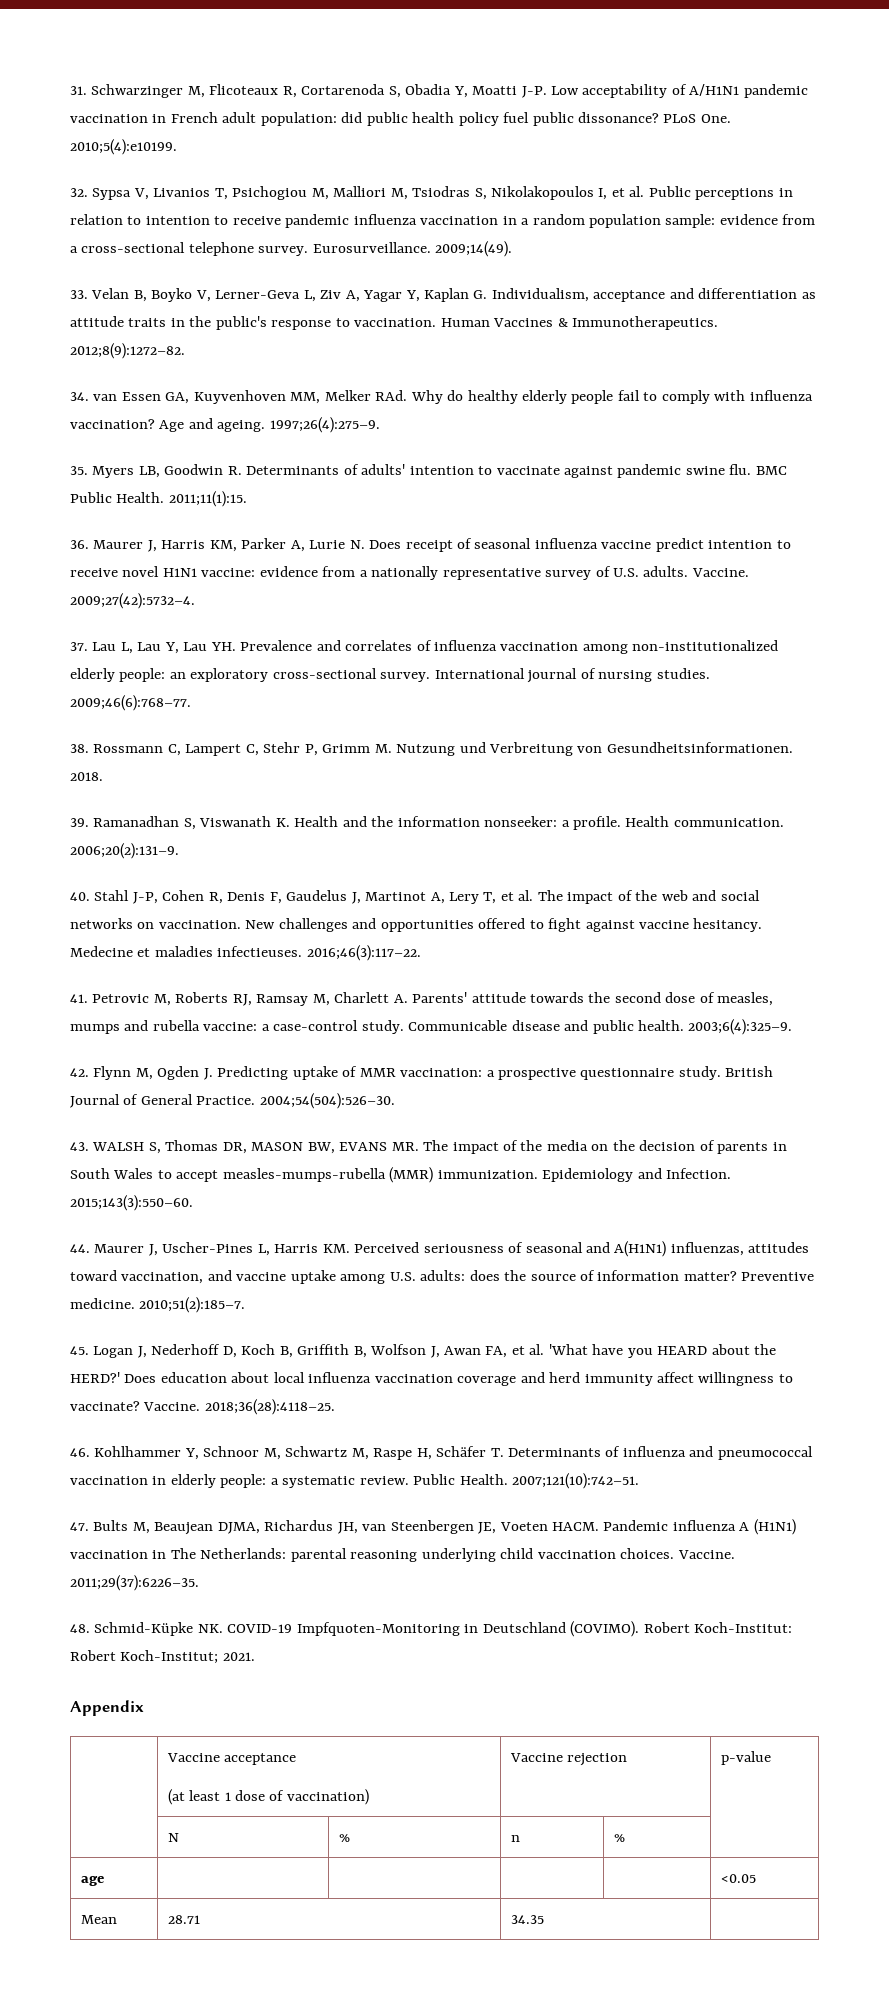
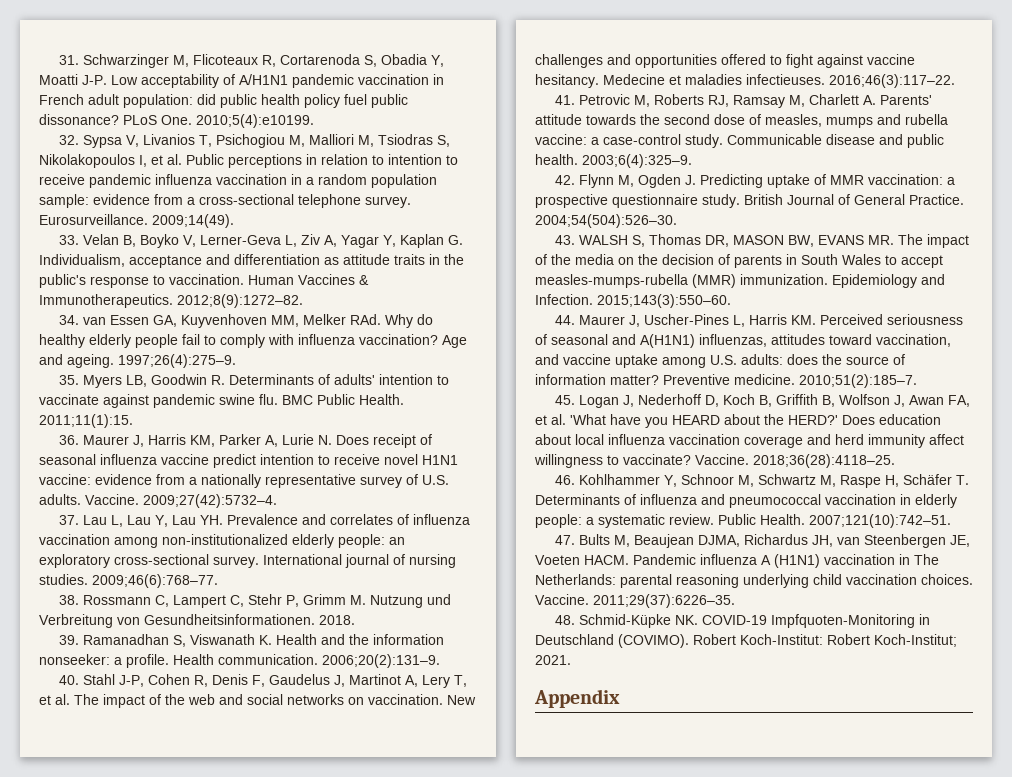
- | Vaccine acceptance
- (at least 1 dose of vaccination) | Vaccine rejection | p-value
- | N | % | n | % |
- age | | | | | <0.05
- Mean | 28.71 | 34.35 |

